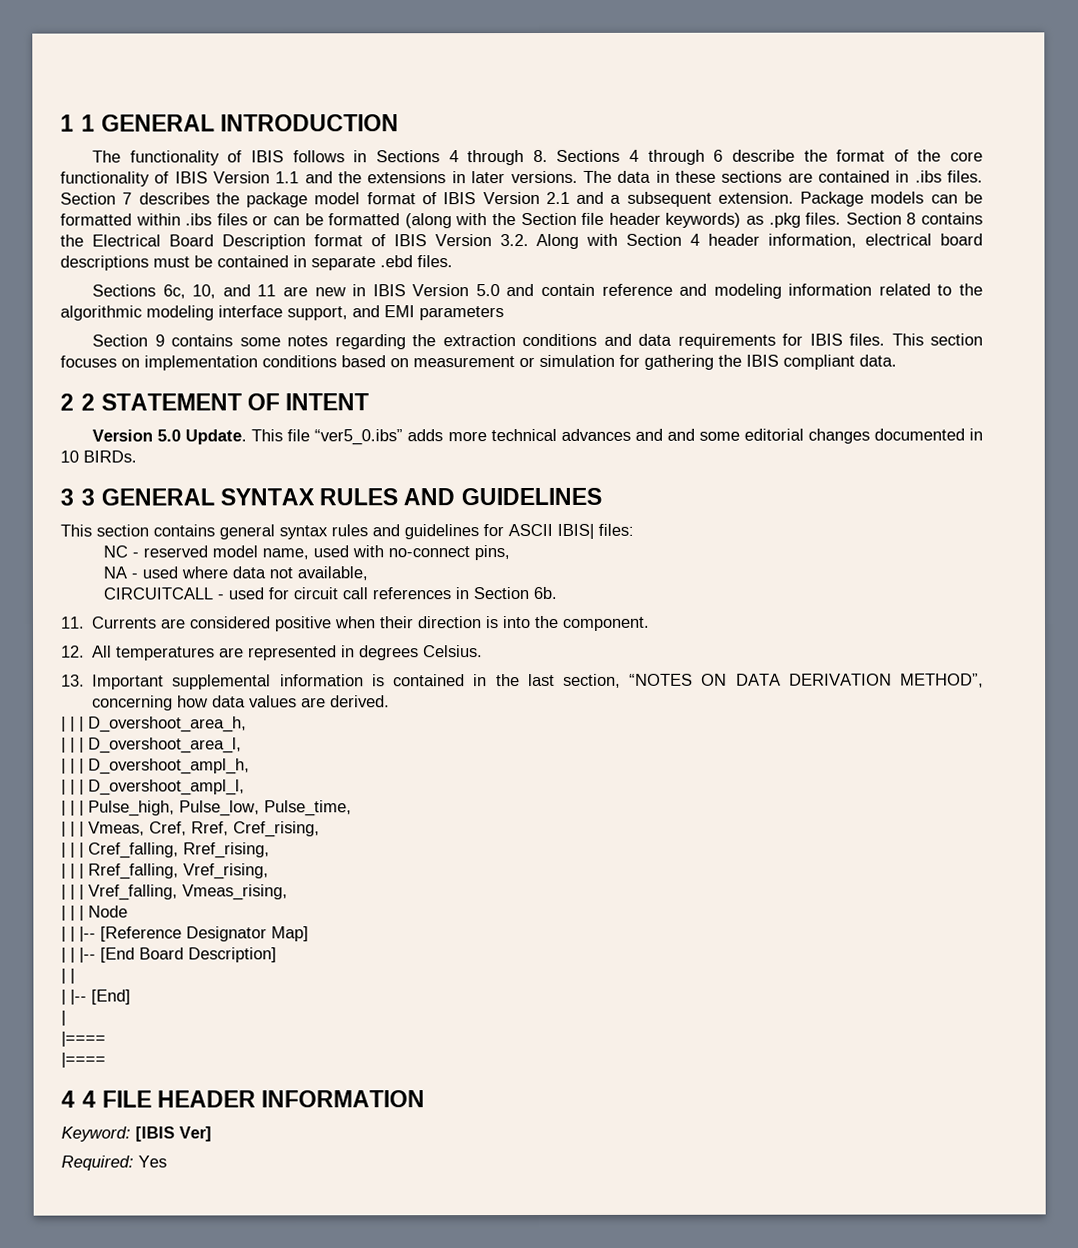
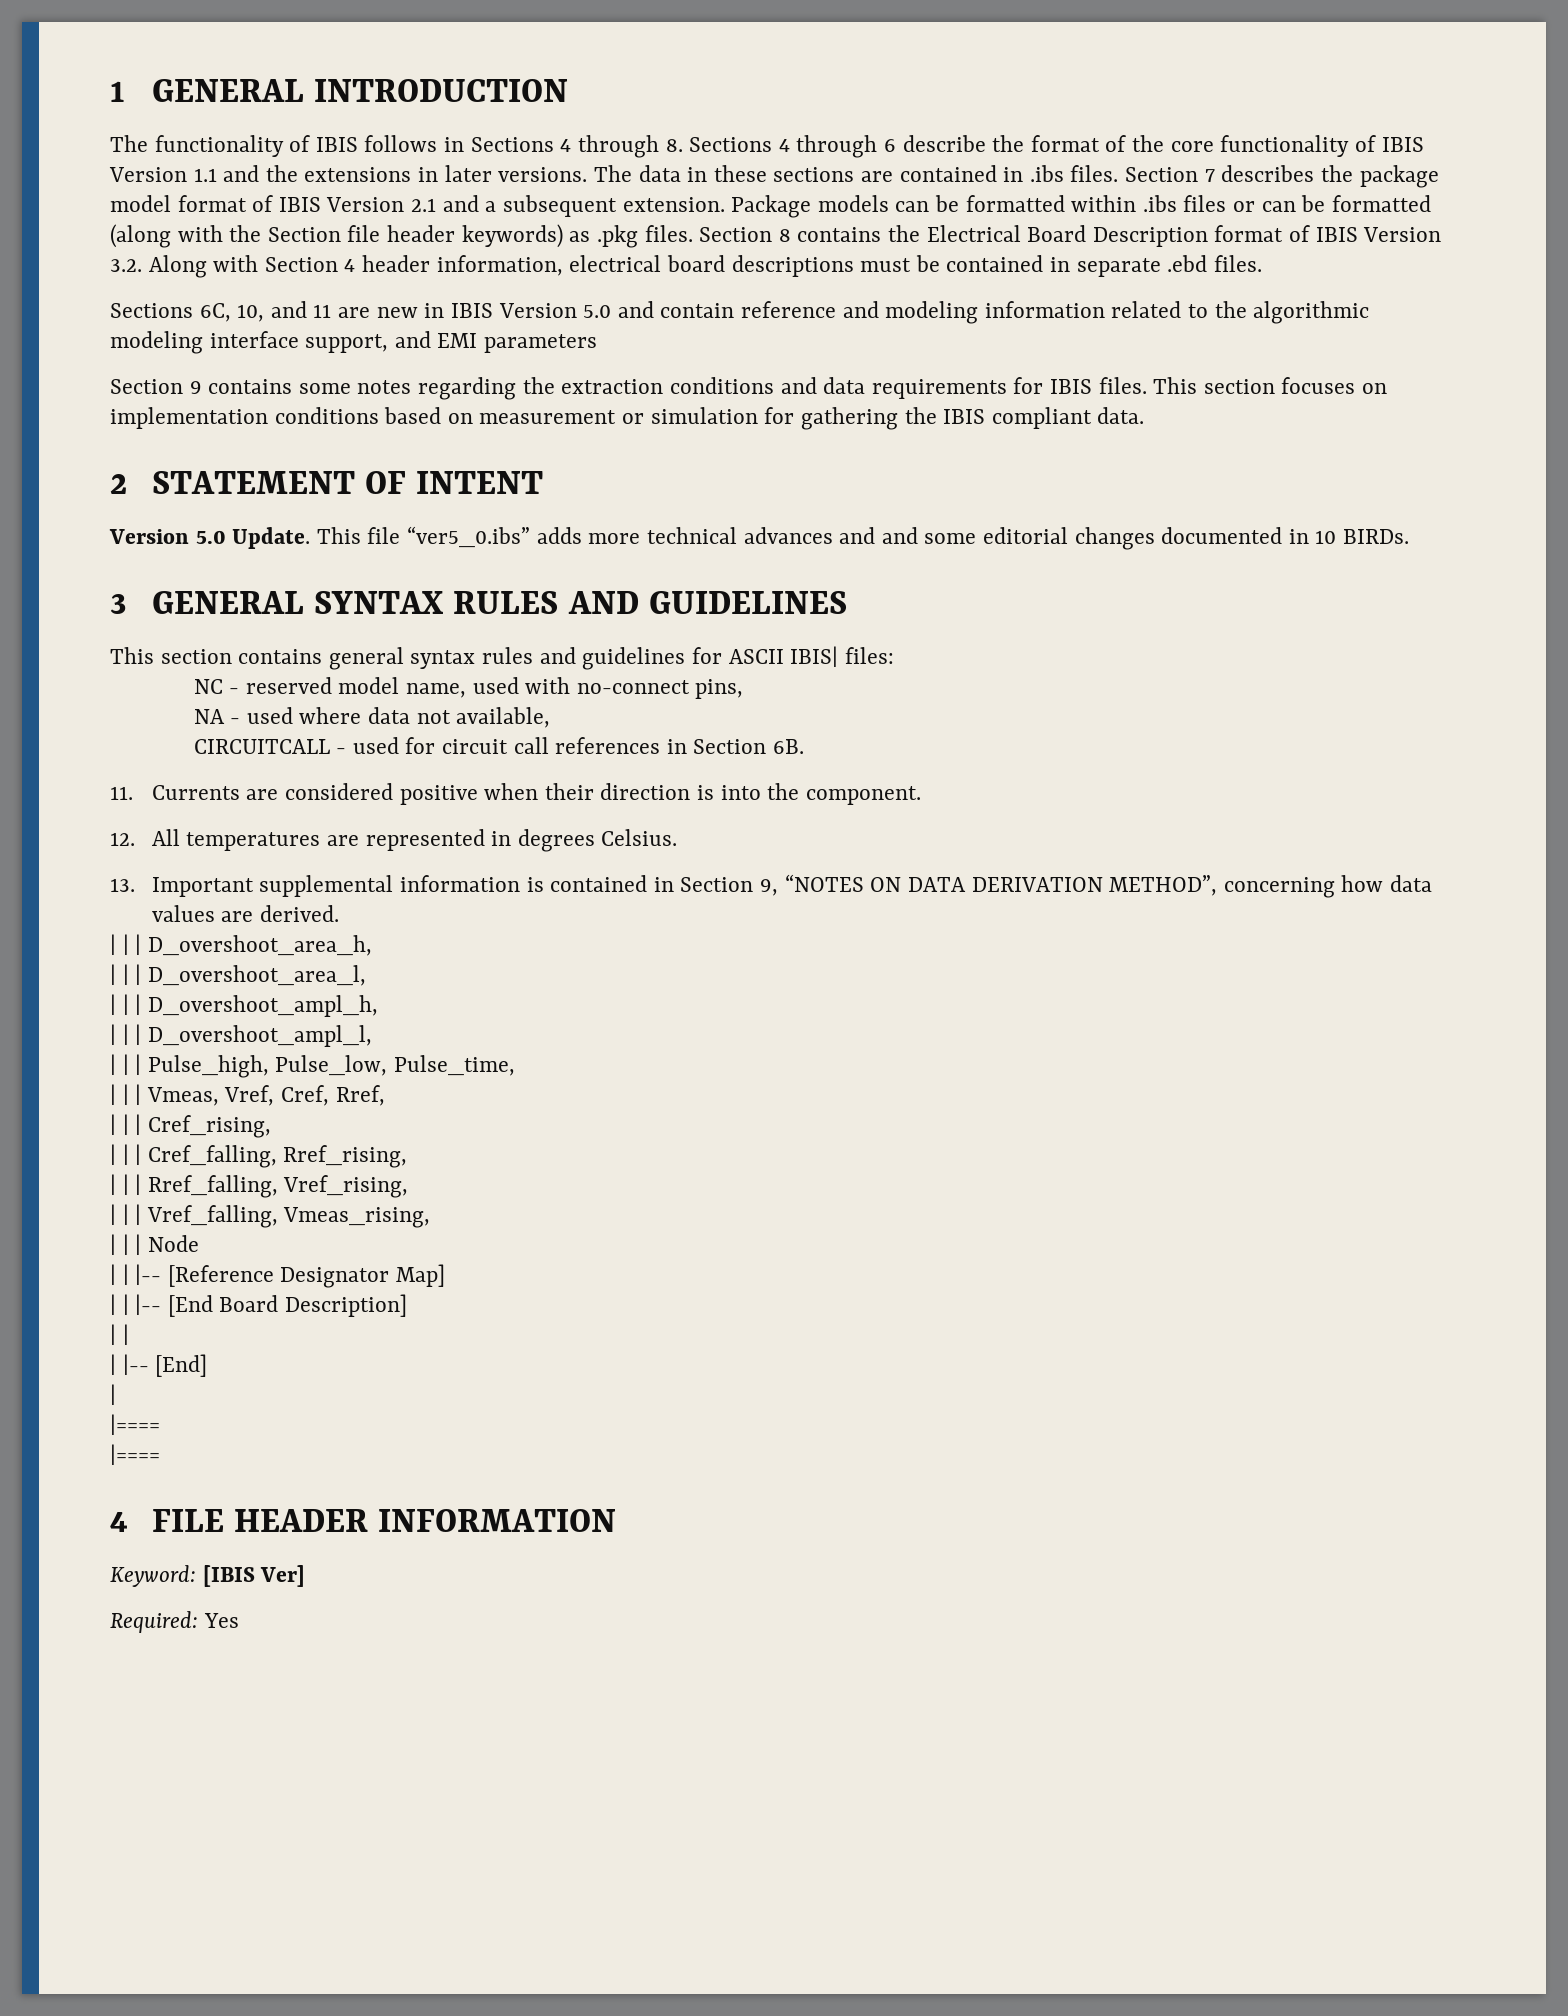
- 1 1 GENERAL INTRODUCTION
+ 1 GENERAL INTRODUCTION
- Sections 6c, 10, and 11 are new in IBIS Version 5.0 and contain reference and modeling information related to the algorithmic modeling interface support, and EMI parameters
+ Sections 6C, 10, and 11 are new in IBIS Version 5.0 and contain reference and modeling information related to the algorithmic modeling interface support, and EMI parameters
- 2 2 STATEMENT OF INTENT
+ 2 STATEMENT OF INTENT
- 3 3 GENERAL SYNTAX RULES AND GUIDELINES
+ 3 GENERAL SYNTAX RULES AND GUIDELINES
- CIRCUITCALL - used for circuit call references in Section 6b.
+ CIRCUITCALL - used for circuit call references in Section 6B.
- 13. Important supplemental information is contained in the last section, “NOTES ON DATA DERIVATION METHOD”, concerning how data values are derived.
+ 13. Important supplemental information is contained in Section 9, “NOTES ON DATA DERIVATION METHOD”, concerning how data values are derived.
- | | | Vmeas, Cref, Rref, Cref_rising,
+ | | | Vmeas, Vref, Cref, Rref,
+ | | | Cref_rising,
- 4 4 FILE HEADER INFORMATION
+ 4 FILE HEADER INFORMATION

